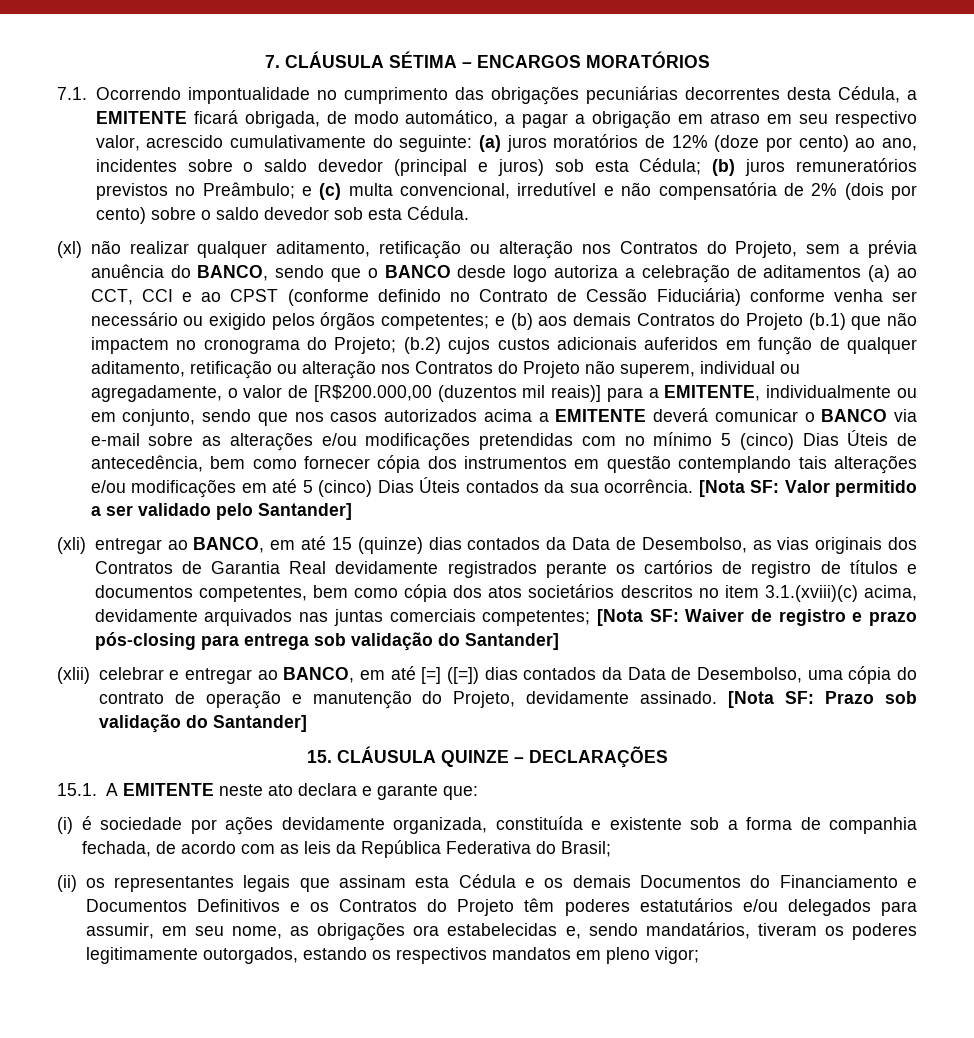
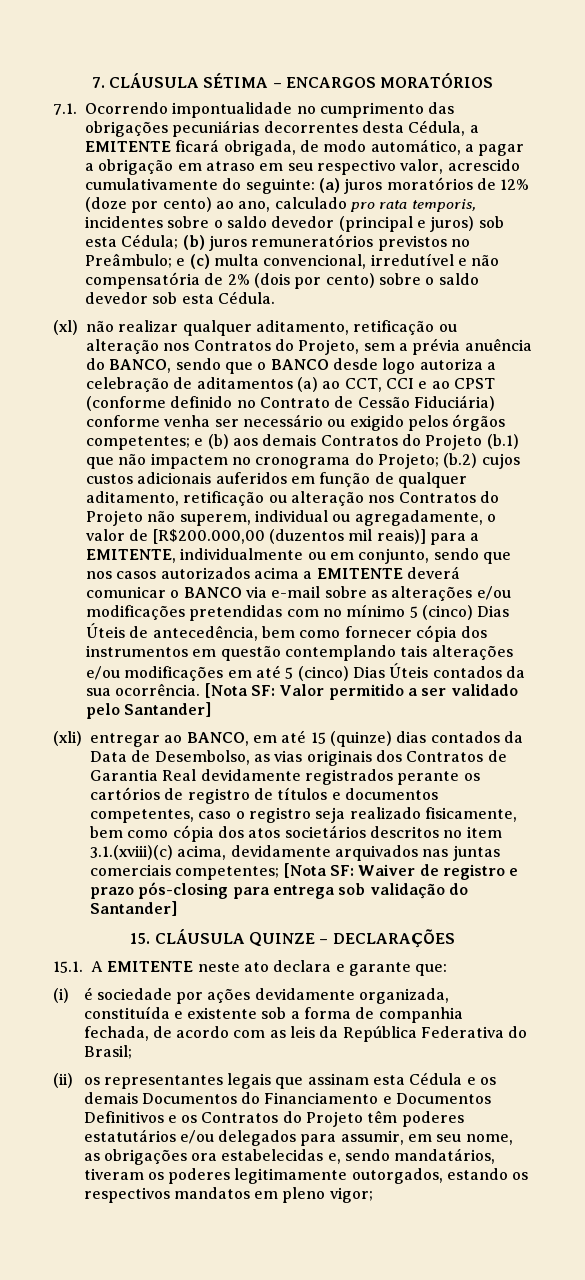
- (a) juros moratórios de 12% (doze por cento) ao ano, incidentes sobre o saldo devedor (principal e juros) sob esta Cédula;
+ (a) juros moratórios de 12% (doze por cento) ao ano, calculado pro rata temporis, incidentes sobre o saldo devedor (principal e juros) sob esta Cédula;
- (xli) entregar ao BANCO, em até 15 (quinze) dias contados da Data de Desembolso, as vias originais dos Contratos de Garantia Real devidamente registrados perante os cartórios de registro de títulos e documentos competentes, bem como cópia dos atos societários descritos no item 3.1.(xviii)(c) acima, devidamente arquivados nas juntas comerciais competentes;
+ (xli) entregar ao BANCO, em até 15 (quinze) dias contados da Data de Desembolso, as vias originais dos Contratos de Garantia Real devidamente registrados perante os cartórios de registro de títulos e documentos competentes, caso o registro seja realizado fisicamente, bem como cópia dos atos societários descritos no item 3.1.(xviii)(c) acima, devidamente arquivados nas juntas comerciais competentes;
- (xlii) celebrar e entregar ao BANCO, em até [=] ([=]) dias contados da Data de Desembolso, uma cópia do contrato de operação e manutenção do Projeto, devidamente assinado. [Nota SF: Prazo sob validação do Santander]

